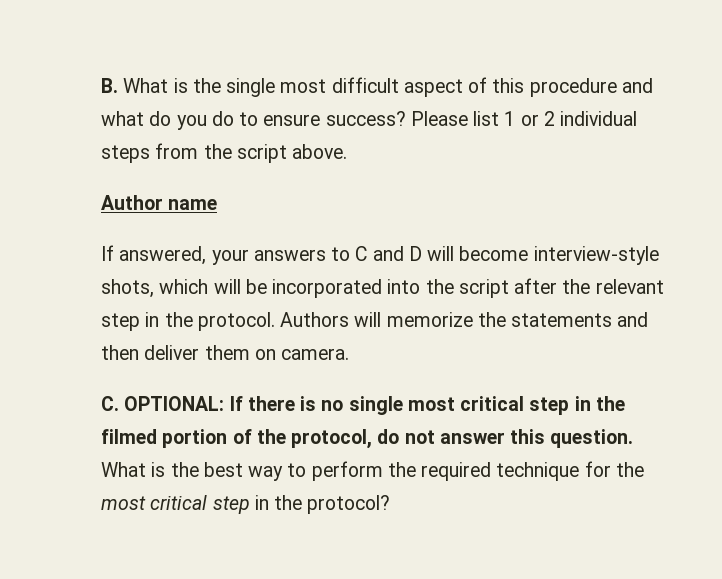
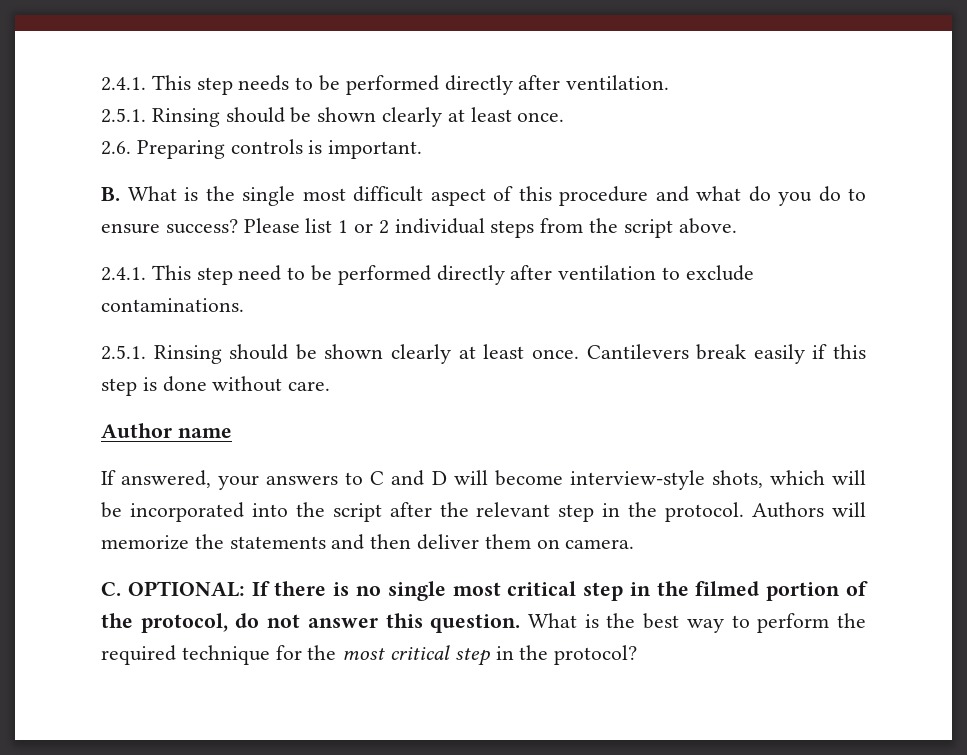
+ 2.4.1. This step needs to be performed directly after ventilation.
+ 2.5.1. Rinsing should be shown clearly at least once.
+ 2.6. Preparing controls is important.
+ 2.4.1. This step need to be performed directly after ventilation to exclude contaminations.
+ 2.5.1. Rinsing should be shown clearly at least once. Cantilevers break easily if this step is done without care.

